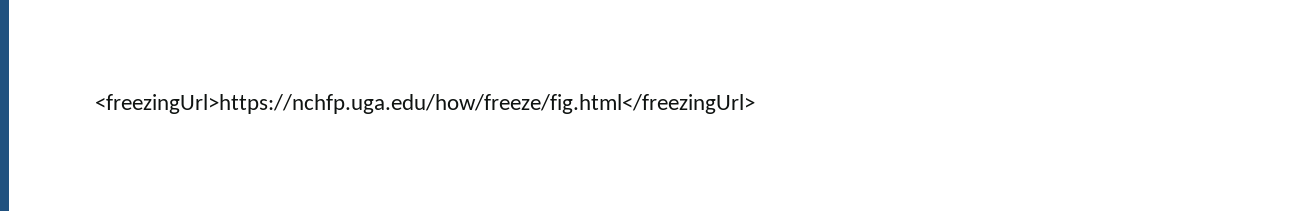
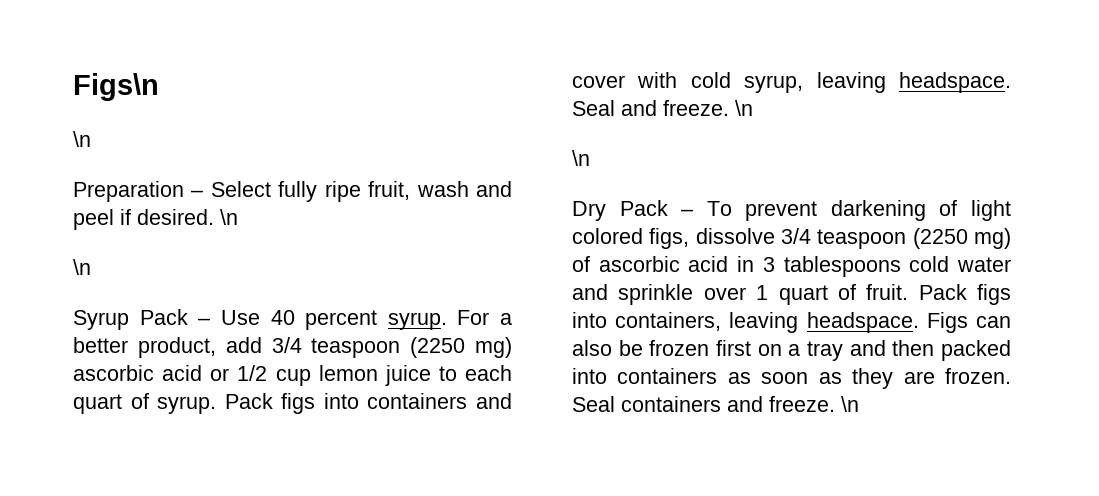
- <freezingUrl>https://nchfp.uga.edu/how/freeze/fig.html</freezingUrl>
+ Figs\n
+ \n
+ Preparation – Select fully ripe fruit, wash and peel if desired. \n
+ \n
+ Syrup Pack – Use 40 percent syrup. For a better product, add 3/4 teaspoon (2250 mg) ascorbic acid or 1/2 cup lemon juice to each quart of syrup. Pack figs into containers and cover with cold syrup, leaving headspace. Seal and freeze. \n
+ \n
+ Dry Pack – To prevent darkening of light colored figs, dissolve 3/4 teaspoon (2250 mg) of ascorbic acid in 3 tablespoons cold water and sprinkle over 1 quart of fruit. Pack figs into containers, leaving headspace. Figs can also be frozen first on a tray and then packed into containers as soon as they are frozen. Seal containers and freeze. \n

